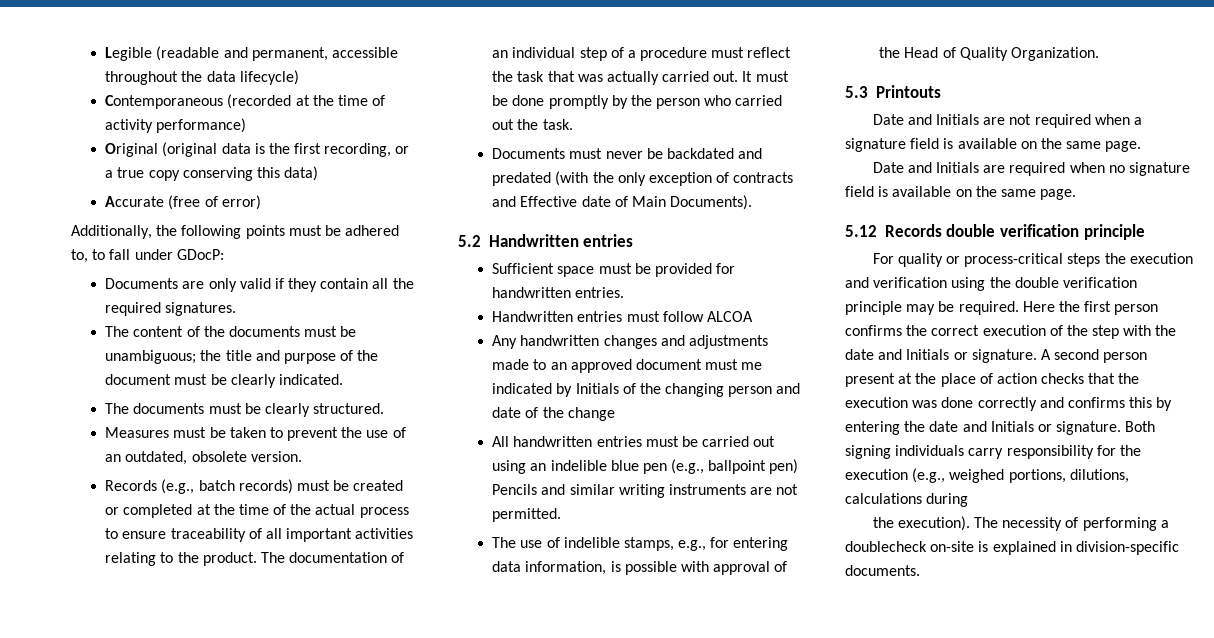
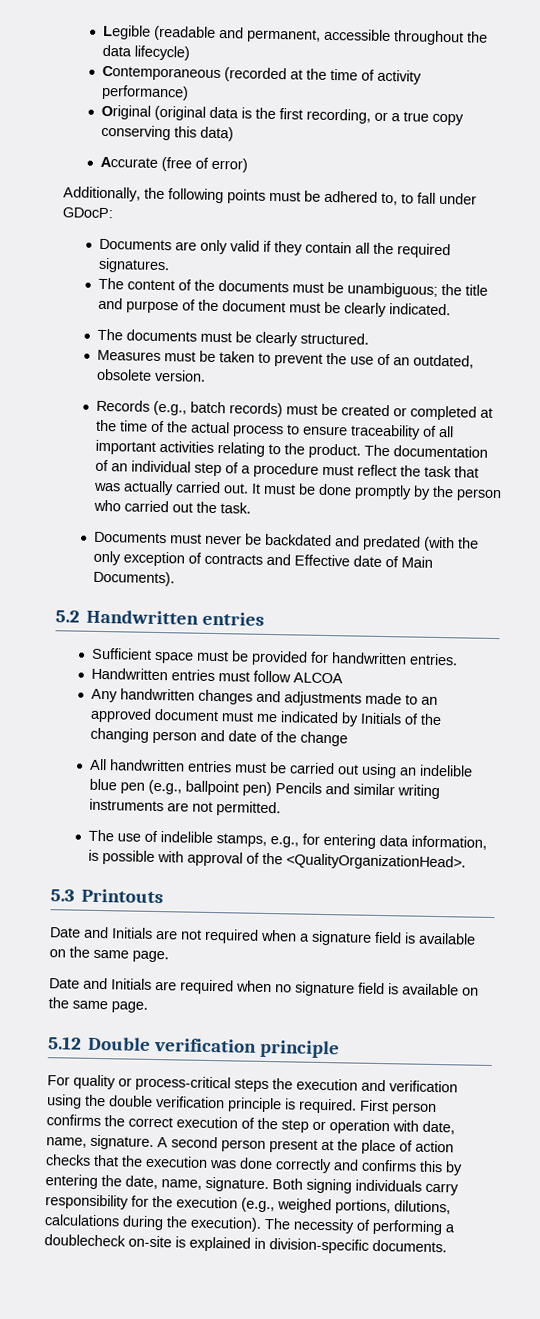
- The use of indelible stamps, e.g., for entering data information, is possible with approval of the Head of Quality Organization.
+ The use of indelible stamps, e.g., for entering data information, is possible with approval of the <QualityOrganizationHead>.
- 5.12 Records double verification principle
+ 5.12 Double verification principle
- For quality or process-critical steps the execution and verification using the double verification principle may be required. Here the first person confirms the correct execution of the step with the date and Initials or signature.
+ For quality or process-critical steps the execution and verification using the double verification principle is required. First person confirms the correct execution of the step or operation with date, name, signature.
- A second person present at the place of action checks that the execution was done correctly and confirms this by entering the date and Initials or signature.
+ A second person present at the place of action checks that the execution was done correctly and confirms this by entering the date, name, signature.
- Both signing individuals carry responsibility for the execution (e.g., weighed portions, dilutions, calculations during
- the execution).
+ Both signing individuals carry responsibility for the execution (e.g., weighed portions, dilutions, calculations during the execution).

